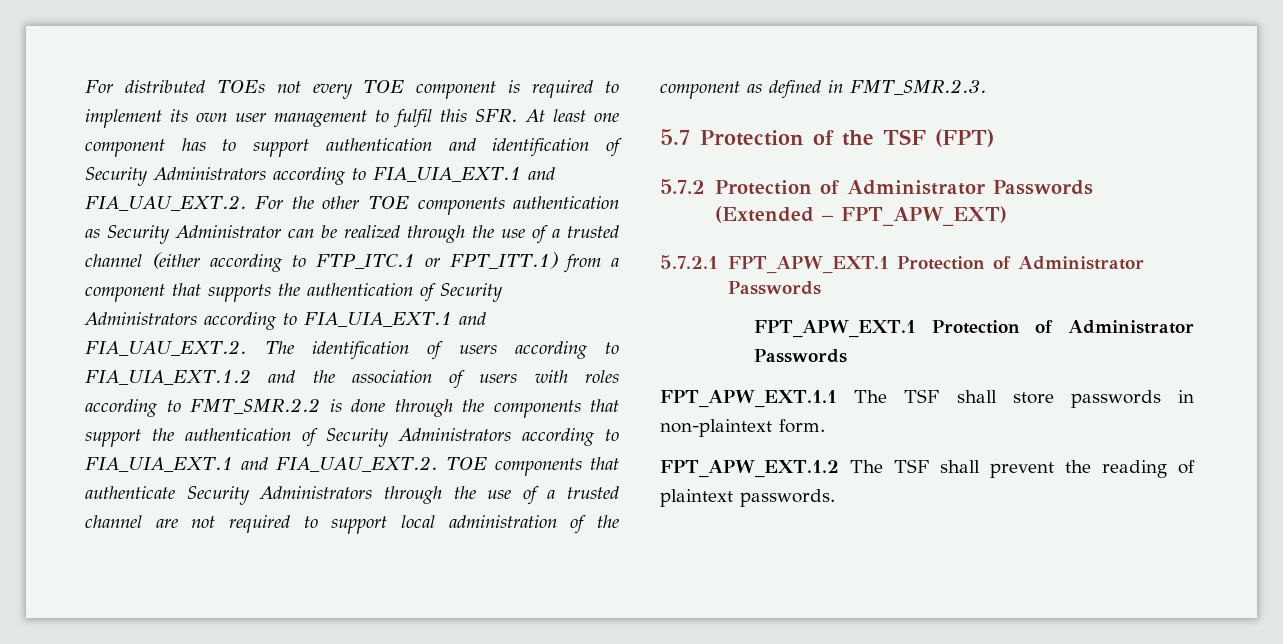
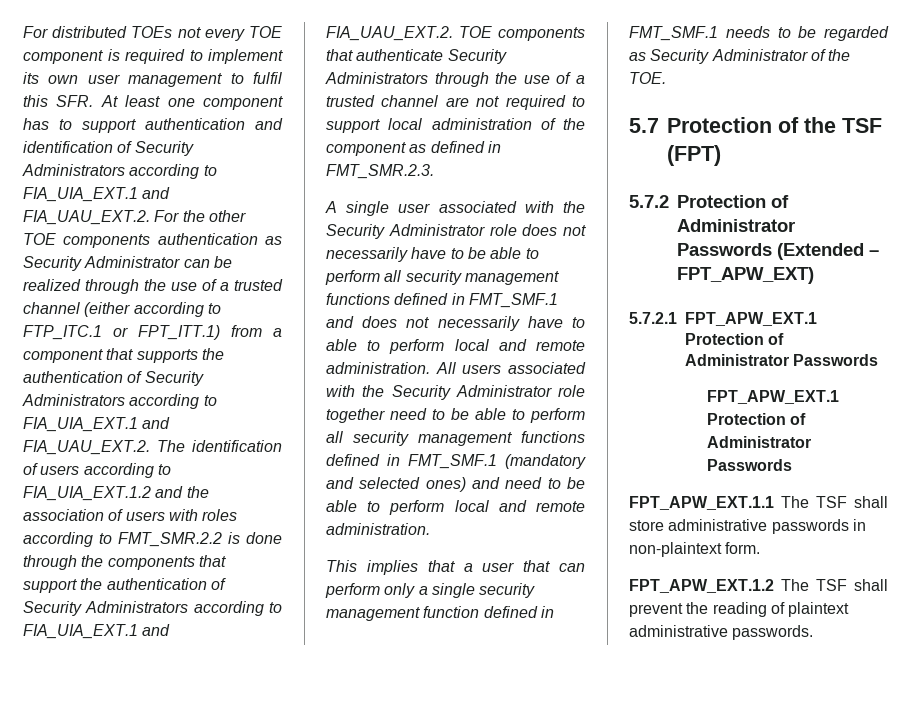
+ A single user associated with the Security Administrator role does not necessarily have to be able to perform all security management functions defined in FMT_SMF.1 and does not necessarily have to able to perform local and remote administration. All users associated with the Security Administrator role together need to be able to perform all security management functions defined in FMT_SMF.1 (mandatory and selected ones) and need to be able to perform local and remote administration.
+ This implies that a user that can perform only a single security management function defined in FMT_SMF.1 needs to be regarded as Security Administrator of the TOE.
- FPT_APW_EXT.1.1 The TSF shall store passwords in non-plaintext form.
+ FPT_APW_EXT.1.1 The TSF shall store administrative passwords in non-plaintext form.
- FPT_APW_EXT.1.2 The TSF shall prevent the reading of plaintext passwords.
+ FPT_APW_EXT.1.2 The TSF shall prevent the reading of plaintext administrative passwords.

